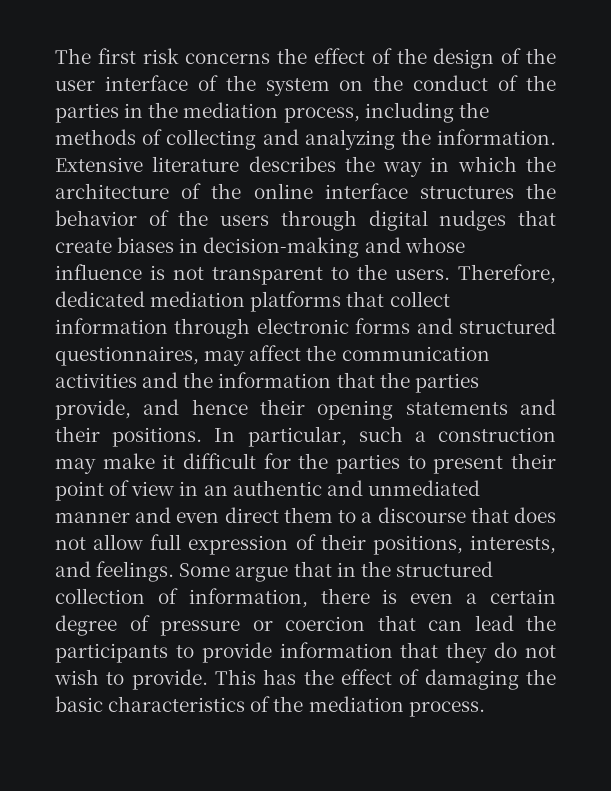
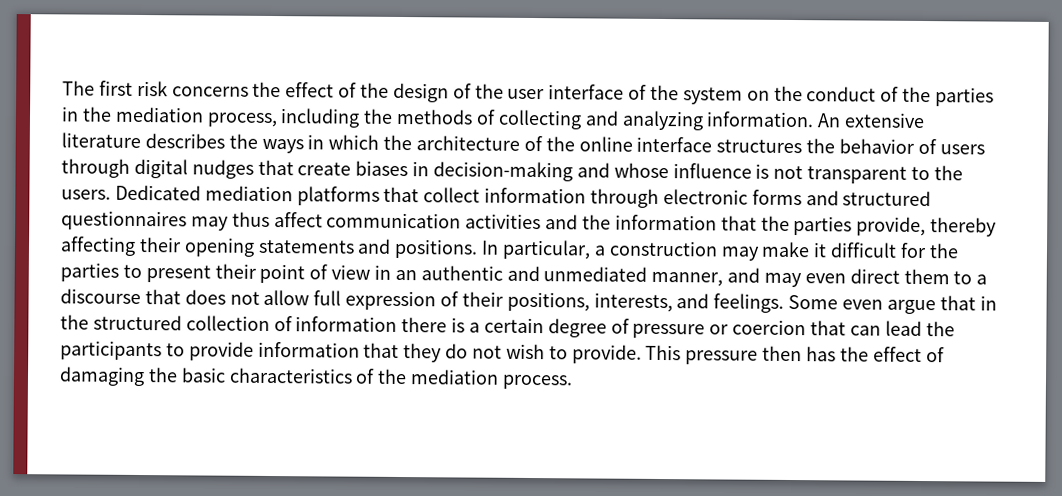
- The first risk concerns the effect of the design of the user interface of the system on the conduct of the parties in the mediation process, including the methods of collecting and analyzing the information. Extensive literature describes the way in which the architecture of the online interface structures the behavior of the users through digital nudges that create biases in decision-making and whose influence is not transparent to the users.
+ The first risk concerns the effect of the design of the user interface of the system on the conduct of the parties in the mediation process, including the methods of collecting and analyzing information. An extensive literature describes the ways in which the architecture of the online interface structures the behavior of users through digital nudges that create biases in decision-making and whose influence is not transparent to the users.
- Therefore, dedicated mediation platforms that collect information through electronic forms and structured questionnaires, may affect the communication activities and the information that the parties provide, and hence their opening statements and their positions.
+ Dedicated mediation platforms that collect information through electronic forms and structured questionnaires may thus affect communication activities and the information that the parties provide, thereby affecting their opening statements and positions.
- In particular, such a construction may make it difficult for the parties to present their point of view in an authentic and unmediated manner and even direct them to a discourse that does not allow full expression of their positions, interests, and feelings.
+ In particular, a construction may make it difficult for the parties to present their point of view in an authentic and unmediated manner, and may even direct them to a discourse that does not allow full expression of their positions, interests, and feelings.
- Some argue that in the structured collection of information, there is even a certain degree of pressure or coercion that can lead the participants to provide information that they do not wish to provide.
+ Some even argue that in the structured collection of information there is a certain degree of pressure or coercion that can lead the participants to provide information that they do not wish to provide.
- This has the effect of damaging the basic characteristics of the mediation process.
+ This pressure then has the effect of damaging the basic characteristics of the mediation process.

